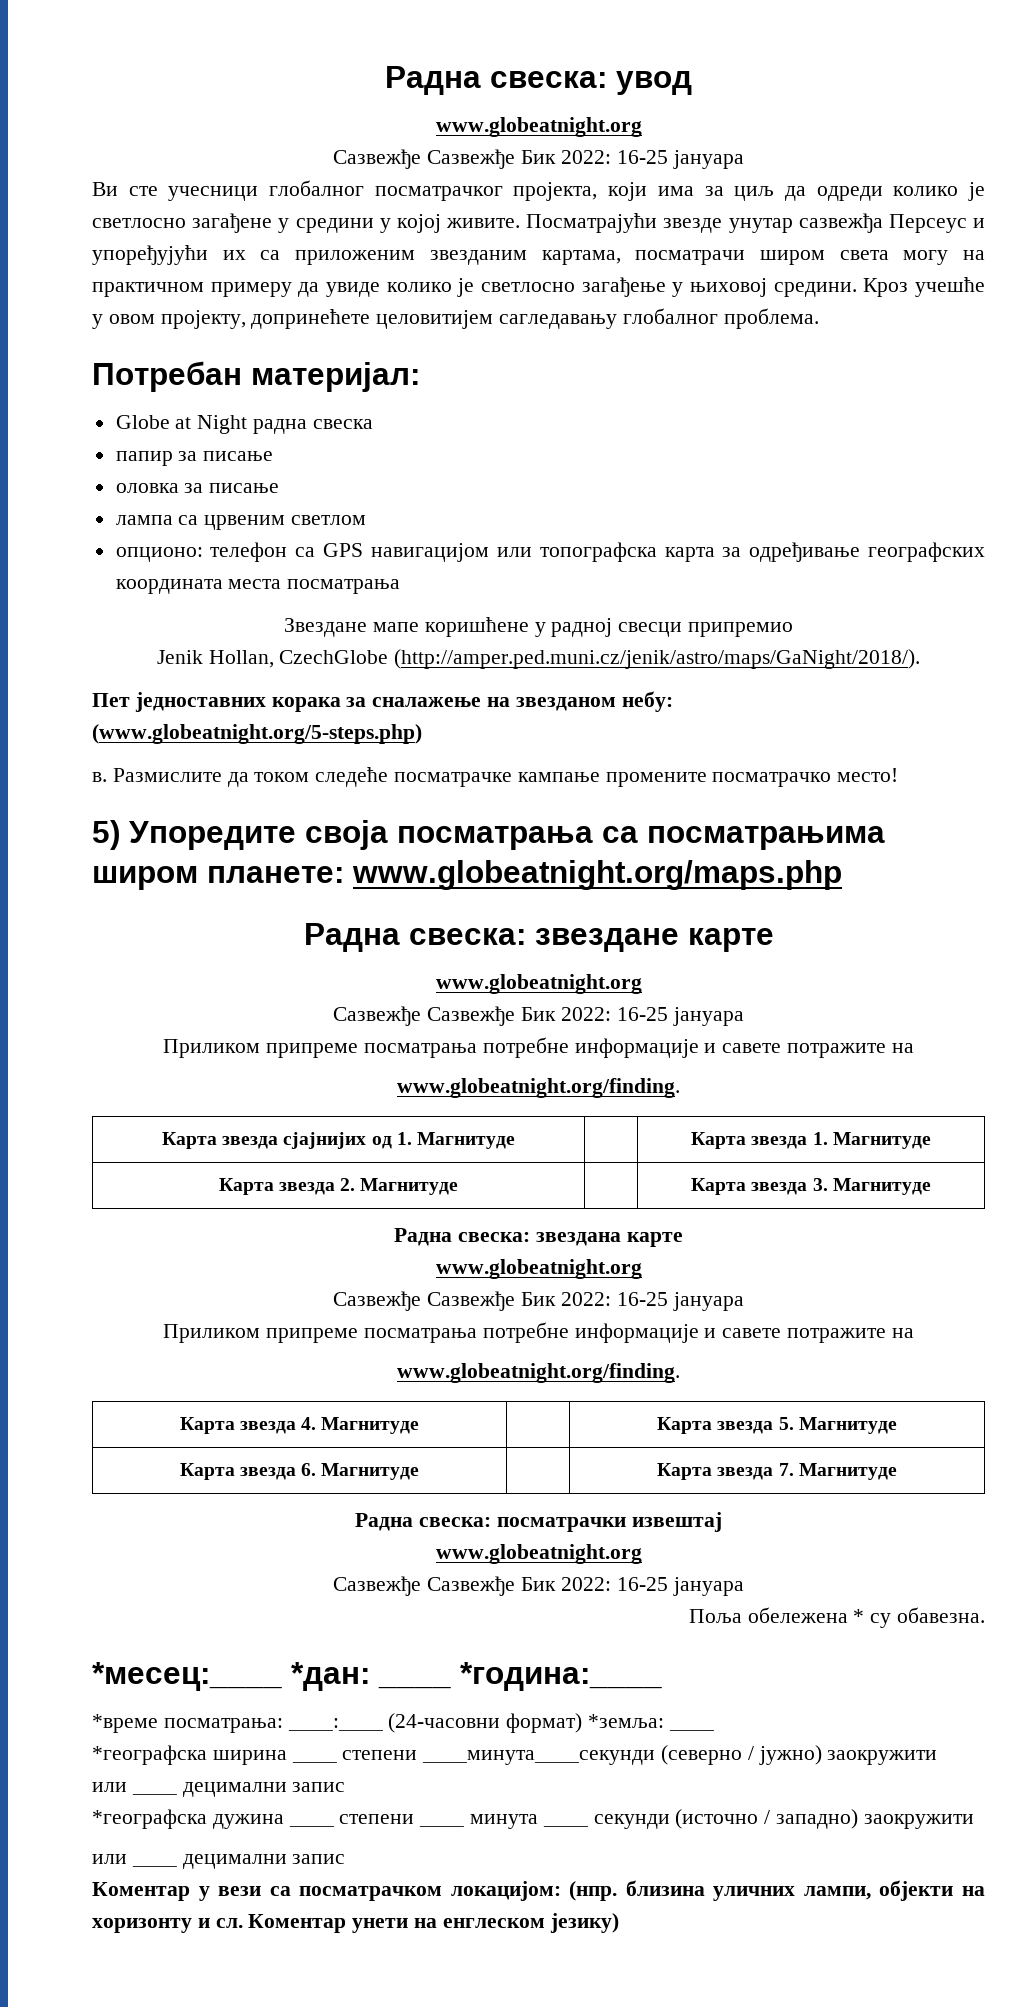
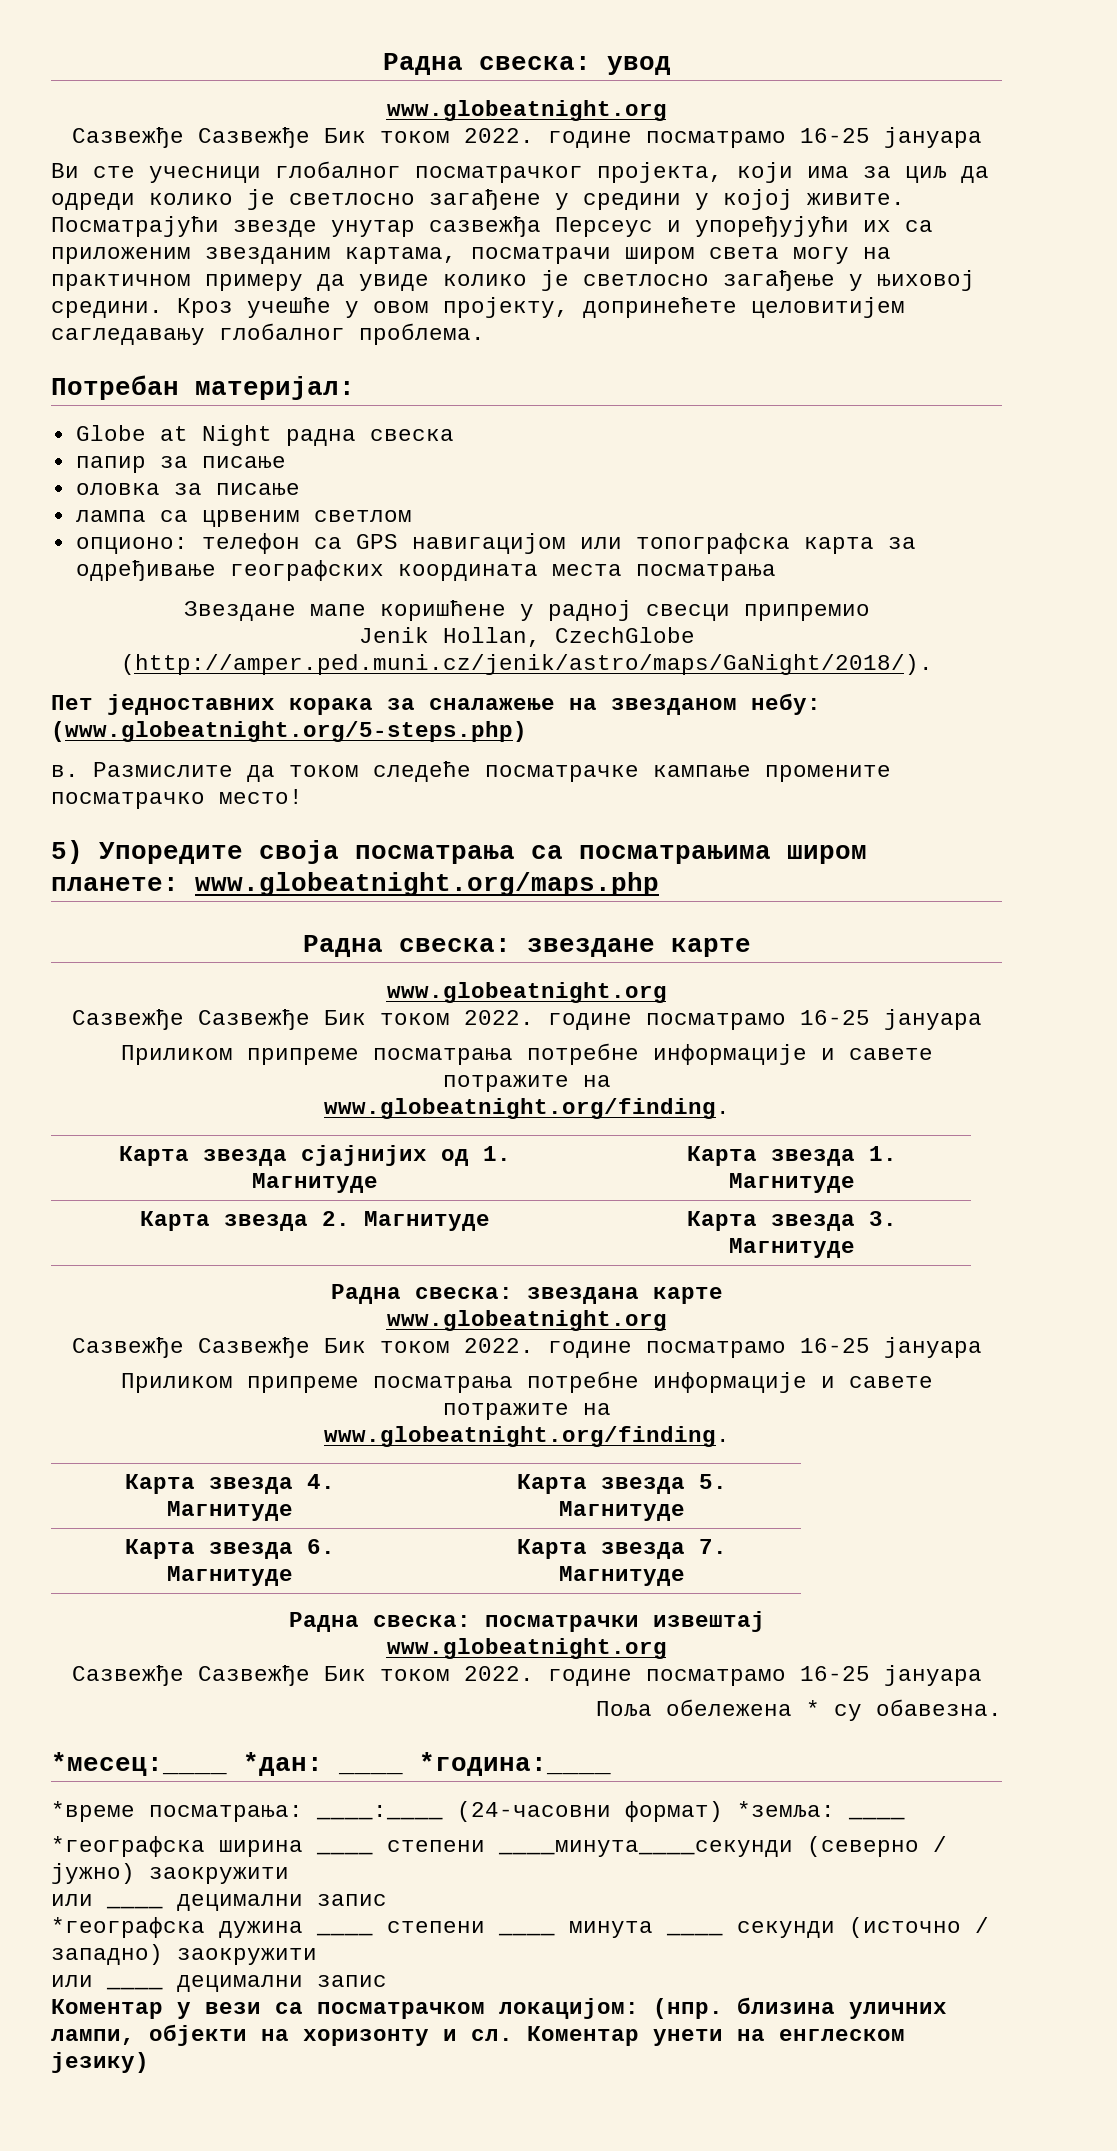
  Радна свеска: увод
  www.globeatnight.org
- Сазвежђе Сазвежђе Бик 2022: 16-25 јануара
+ Сазвежђе Сазвежђе Бик током 2022. године посматрамо 16-25 јануара
  Радна свеска: звездане карте
  www.globeatnight.org
- Сазвежђе Сазвежђе Бик 2022: 16-25 јануара
+ Сазвежђе Сазвежђе Бик током 2022. године посматрамо 16-25 јануара
  Радна свеска: звездана карте
  www.globeatnight.org
- Сазвежђе Сазвежђе Бик 2022: 16-25 јануара
+ Сазвежђе Сазвежђе Бик током 2022. године посматрамо 16-25 јануара
  Радна свеска: посматрачки извештај
  www.globeatnight.org
- Сазвежђе Сазвежђе Бик 2022: 16-25 јануара
+ Сазвежђе Сазвежђе Бик током 2022. године посматрамо 16-25 јануара

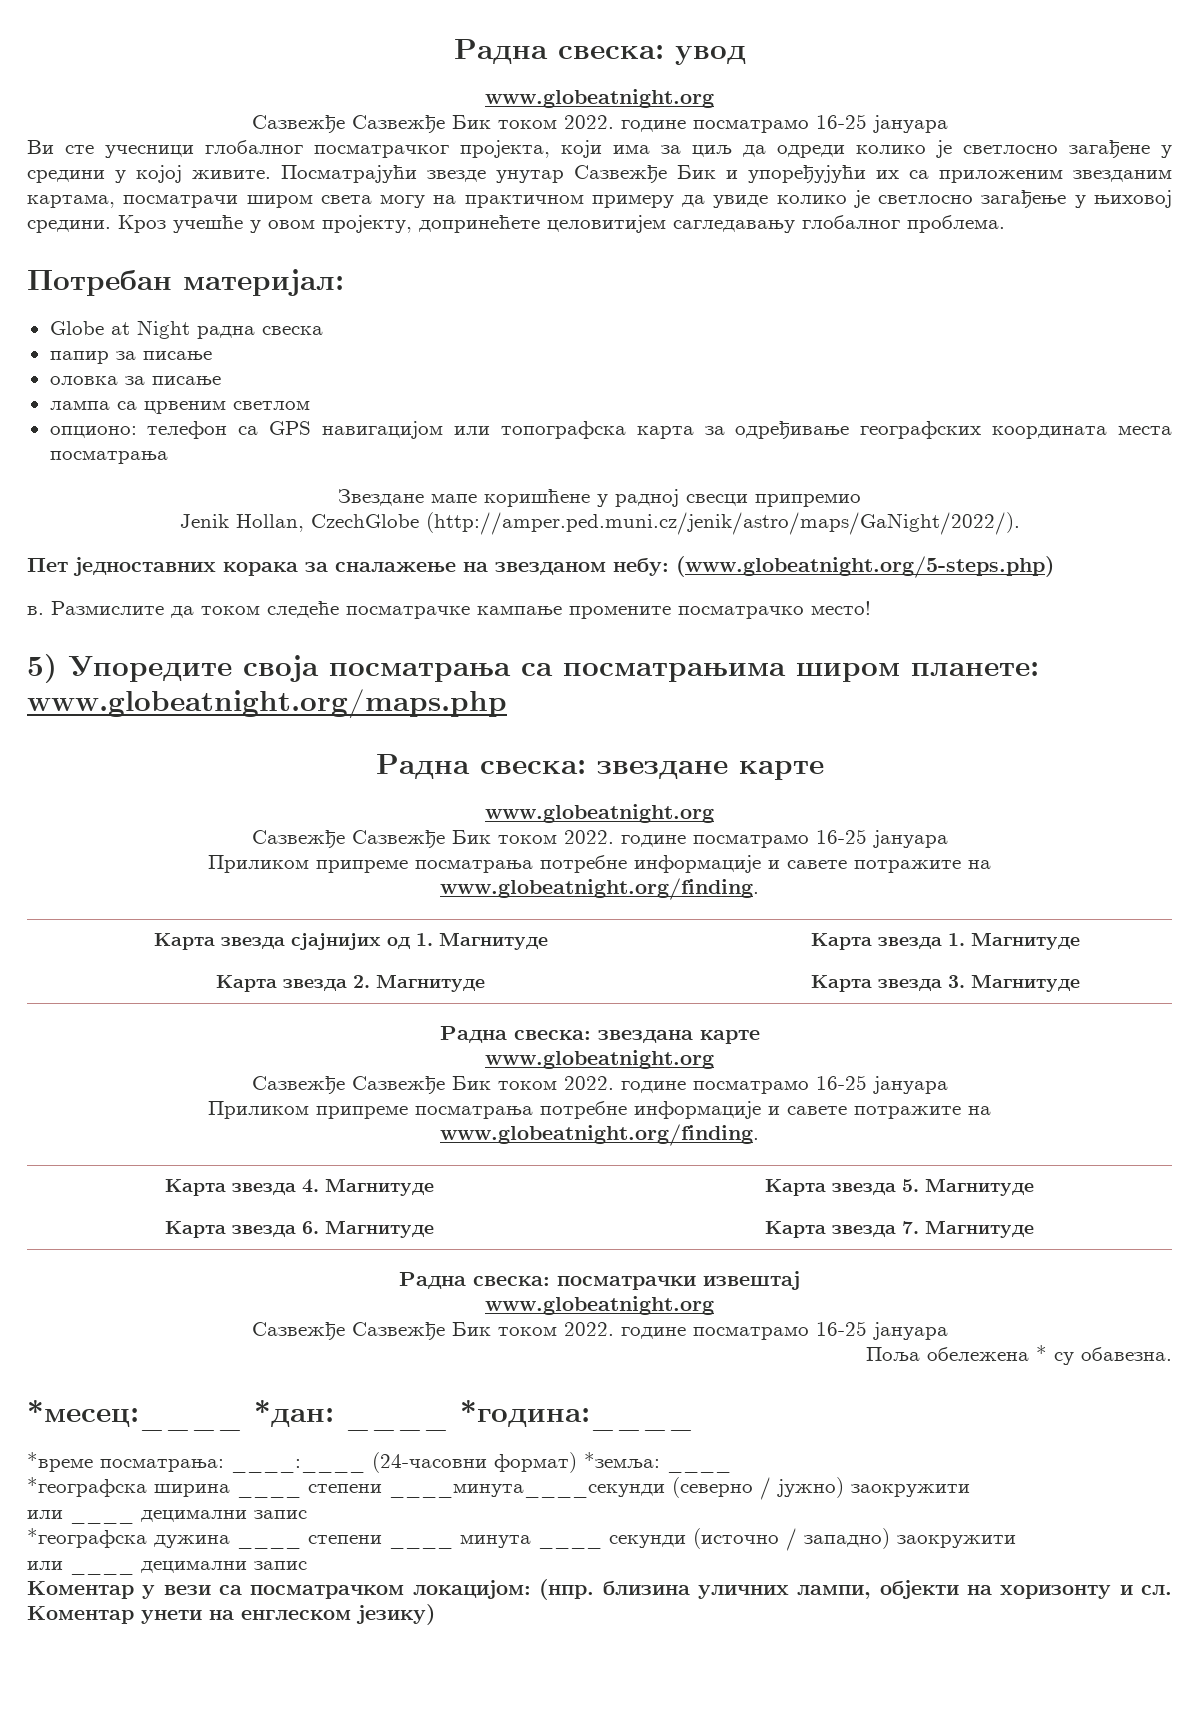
- Посматрајући звезде унутар сазвежђа Персеус и упоређујући их са приложеним звезданим картама, посматрачи широм света могу на практичном примеру да увиде колико је светлосно загађење у њиховој средини.
+ Посматрајући звезде унутар Сазвежђе Бик и упоређујући их са приложеним звезданим картама, посматрачи широм света могу на практичном примеру да увиде колико је светлосно загађење у њиховој средини.
- Jenik Hollan, CzechGlobe (http://amper.ped.muni.cz/jenik/astro/maps/GaNight/2018/).
+ Jenik Hollan, CzechGlobe (http://amper.ped.muni.cz/jenik/astro/maps/GaNight/2022/).

